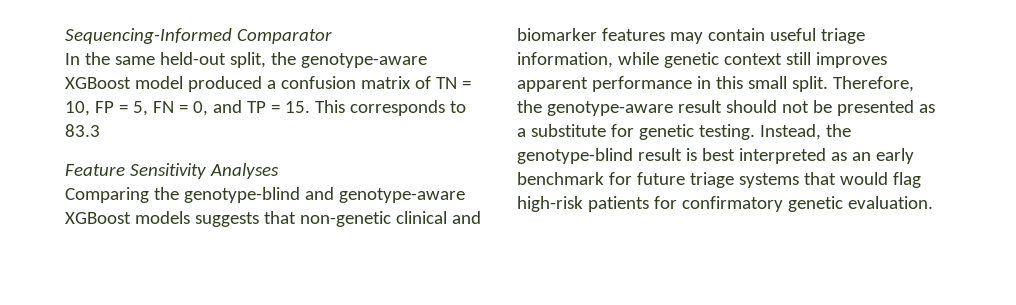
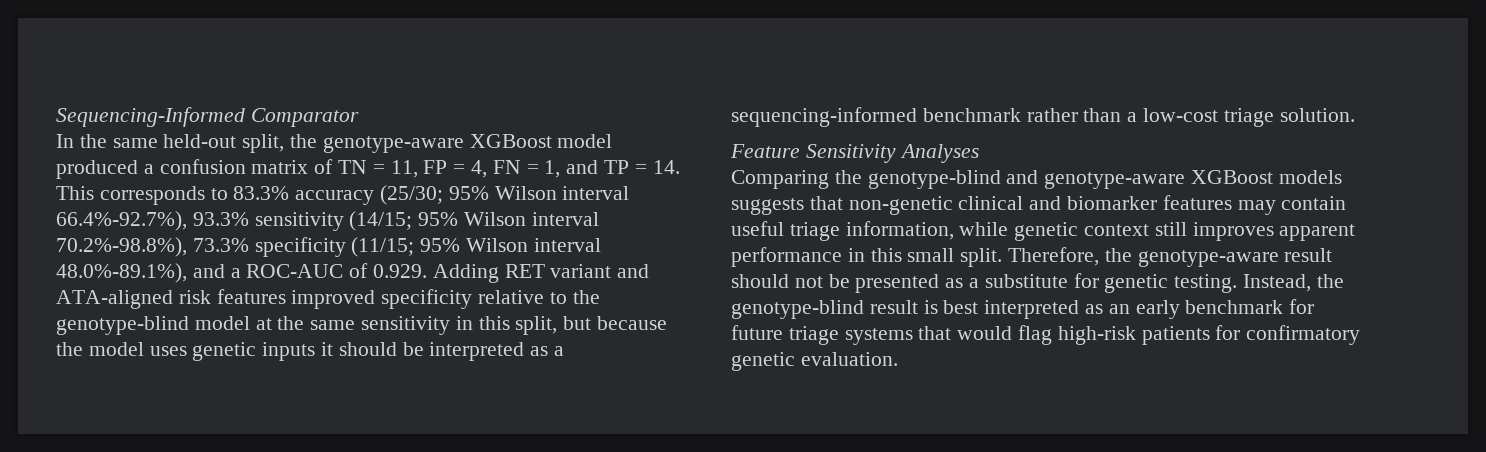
- In the same held-out split, the genotype-aware XGBoost model produced a confusion matrix of TN = 10, FP = 5, FN = 0, and TP = 15. This corresponds to 83.3
+ In the same held-out split, the genotype-aware XGBoost model produced a confusion matrix of TN = 11, FP = 4, FN = 1, and TP = 14. This corresponds to 83.3% accuracy (25/30; 95% Wilson interval 66.4%-92.7%), 93.3% sensitivity (14/15; 95% Wilson interval 70.2%-98.8%), 73.3% specificity (11/15; 95% Wilson interval 48.0%-89.1%), and a ROC-AUC of 0.929. Adding RET variant and ATA-aligned risk features improved specificity relative to the genotype-blind model at the same sensitivity in this split, but because the model uses genetic inputs it should be interpreted as a sequencing-informed benchmark rather than a low-cost triage solution.

